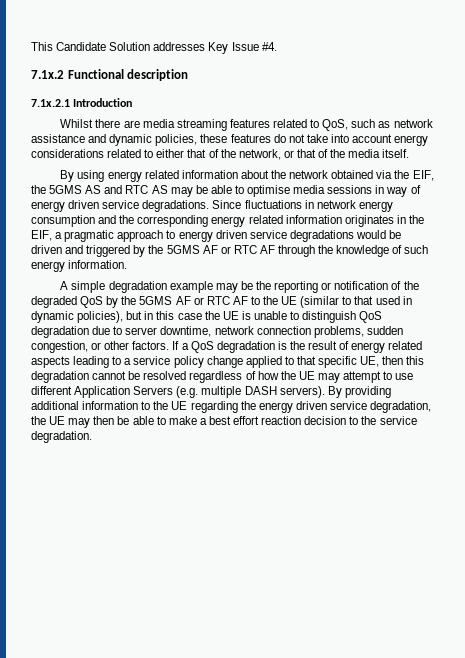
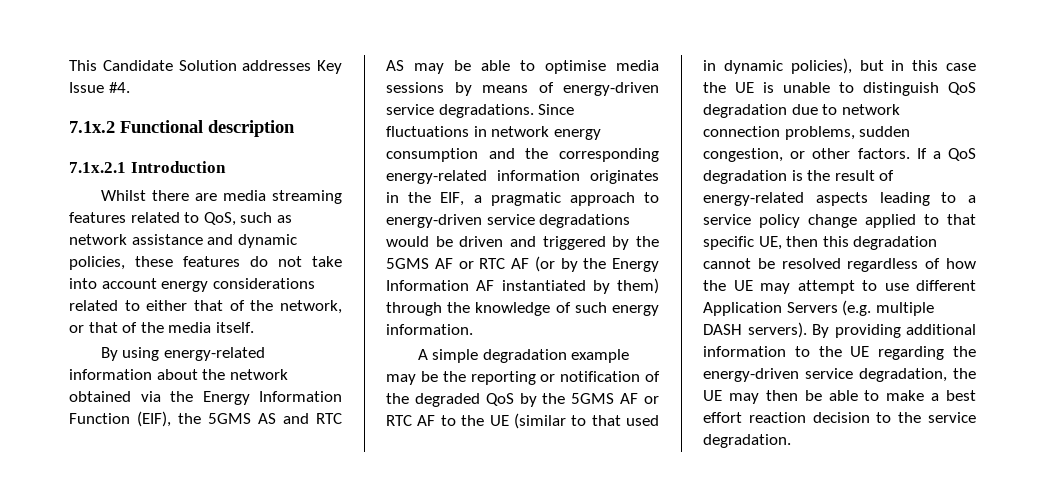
- By using energy related information about the network obtained via the EIF, the 5GMS AS and RTC AS may be able to optimise media sessions in way of energy driven service degradations.
+ By using energy-related information about the network obtained via the Energy Information Function (EIF), the 5GMS AS and RTC AS may be able to optimise media sessions by means of energy-driven service degradations.
- Since fluctuations in network energy consumption and the corresponding energy related information originates in the EIF, a pragmatic approach to energy driven service degradations would be driven and triggered by the 5GMS AF or RTC AF through the knowledge of such energy information.
+ Since fluctuations in network energy consumption and the corresponding energy-related information originates in the EIF, a pragmatic approach to energy-driven service degradations would be driven and triggered by the 5GMS AF or RTC AF (or by the Energy Information AF instantiated by them) through the knowledge of such energy information.
- A simple degradation example may be the reporting or notification of the degraded QoS by the 5GMS AF or RTC AF to the UE (similar to that used in dynamic policies), but in this case the UE is unable to distinguish QoS degradation due to server downtime, network connection problems, sudden congestion, or other factors.
+ A simple degradation example may be the reporting or notification of the degraded QoS by the 5GMS AF or RTC AF to the UE (similar to that used in dynamic policies), but in this case the UE is unable to distinguish QoS degradation due to network connection problems, sudden congestion, or other factors.
- If a QoS degradation is the result of energy related aspects leading to a service policy change applied to that specific UE, then this degradation cannot be resolved regardless of how the UE may attempt to use different Application Servers (e.g. multiple DASH servers).
+ If a QoS degradation is the result of energy-related aspects leading to a service policy change applied to that specific UE, then this degradation cannot be resolved regardless of how the UE may attempt to use different Application Servers (e.g. multiple DASH servers).
- By providing additional information to the UE regarding the energy driven service degradation, the UE may then be able to make a best effort reaction decision to the service degradation.
+ By providing additional information to the UE regarding the energy-driven service degradation, the UE may then be able to make a best effort reaction decision to the service degradation.

